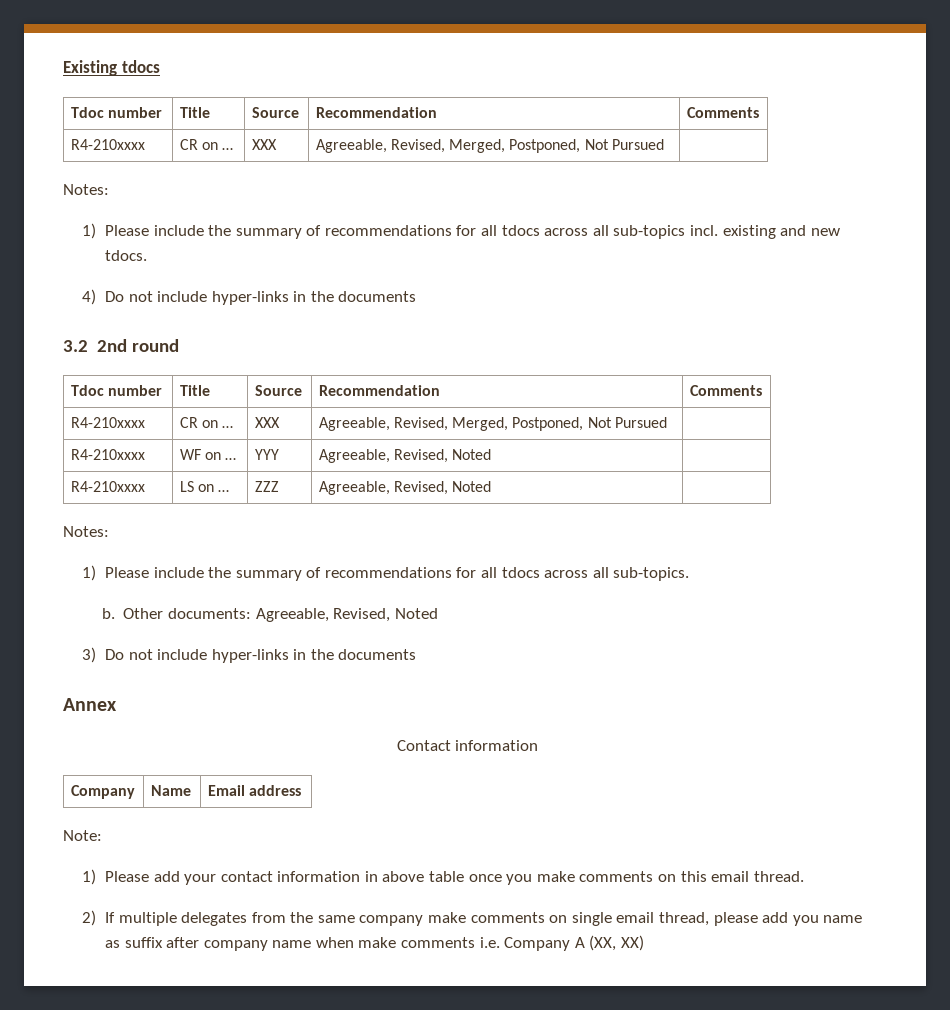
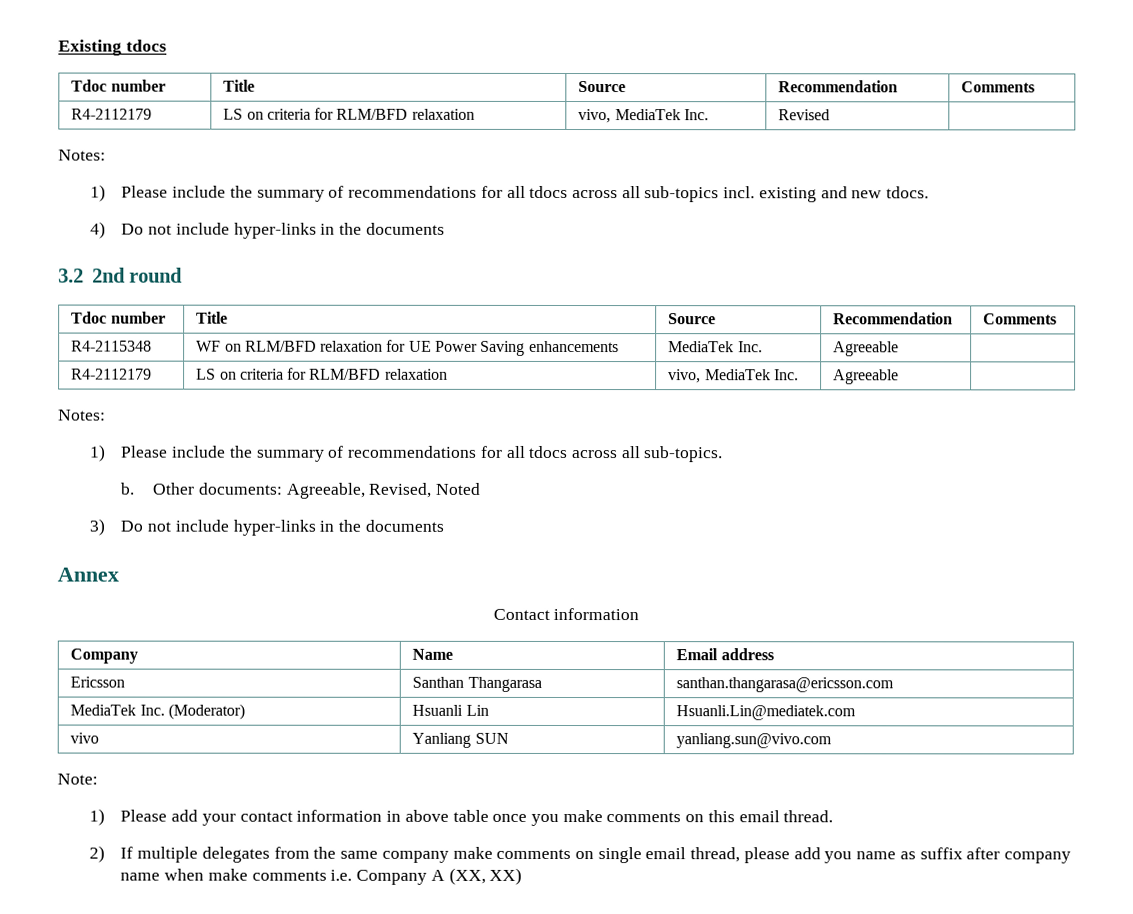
  Existing tdocs
  Tdoc number | Title | Source | Recommendation | Comments
- R4-210xxxx | CR on … | XXX | Agreeable, Revised, Merged, Postponed, Not Pursued |
+ R4-2112179 | LS on criteria for RLM/BFD relaxation | vivo, MediaTek Inc. | Revised |
  3.2 2nd round
  Tdoc number | Title | Source | Recommendation | Comments
- R4-210xxxx | CR on … | XXX | Agreeable, Revised, Merged, Postponed, Not Pursued |
- R4-210xxxx | WF on … | YYY | Agreeable, Revised, Noted |
- R4-210xxxx | LS on … | ZZZ | Agreeable, Revised, Noted |
+ R4-2115348 | WF on RLM/BFD relaxation for UE Power Saving enhancements | MediaTek Inc. | Agreeable |
+ R4-2112179 | LS on criteria for RLM/BFD relaxation | vivo, MediaTek Inc. | Agreeable |
+ Ericsson | Santhan Thangarasa | santhan.thangarasa@ericsson.com
+ MediaTek Inc. (Moderator) | Hsuanli Lin | Hsuanli.Lin@mediatek.com
+ vivo | Yanliang SUN | yanliang.sun@vivo.com

